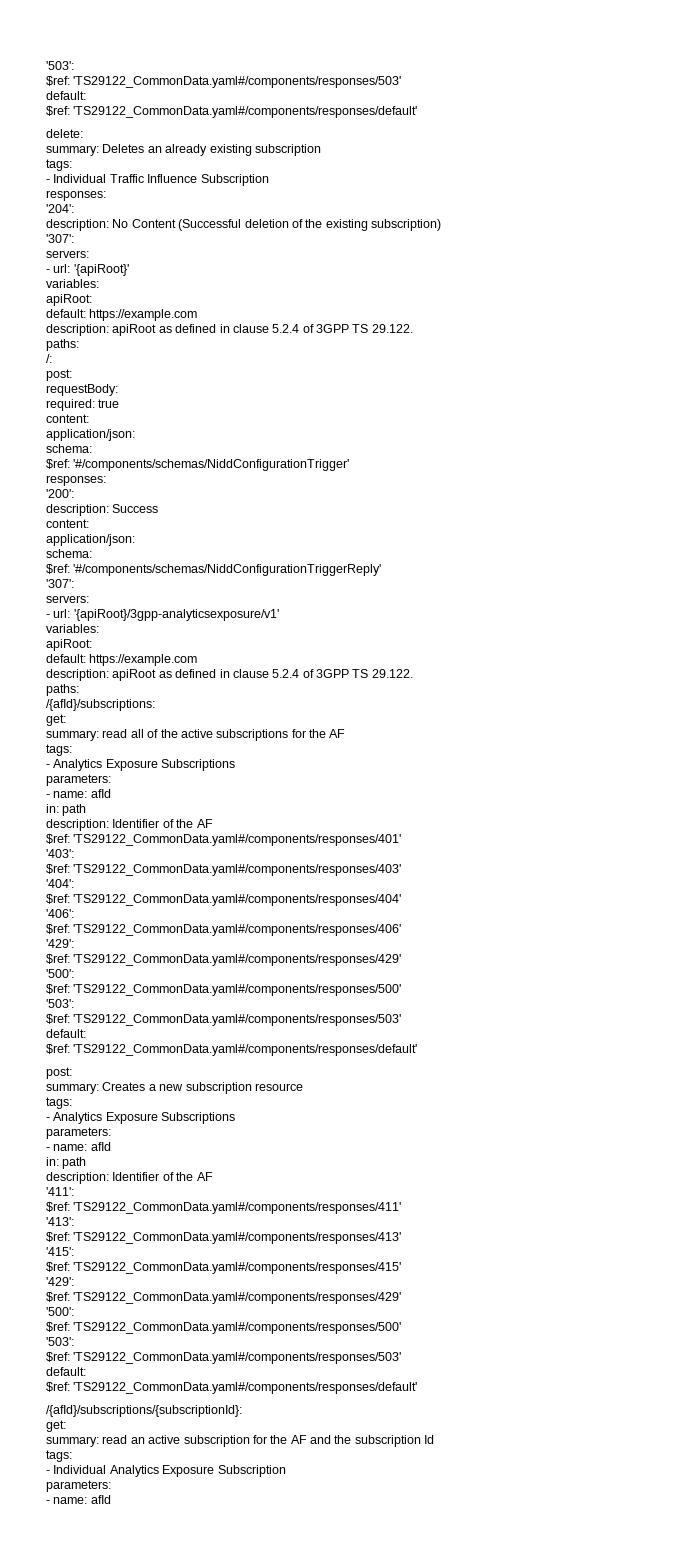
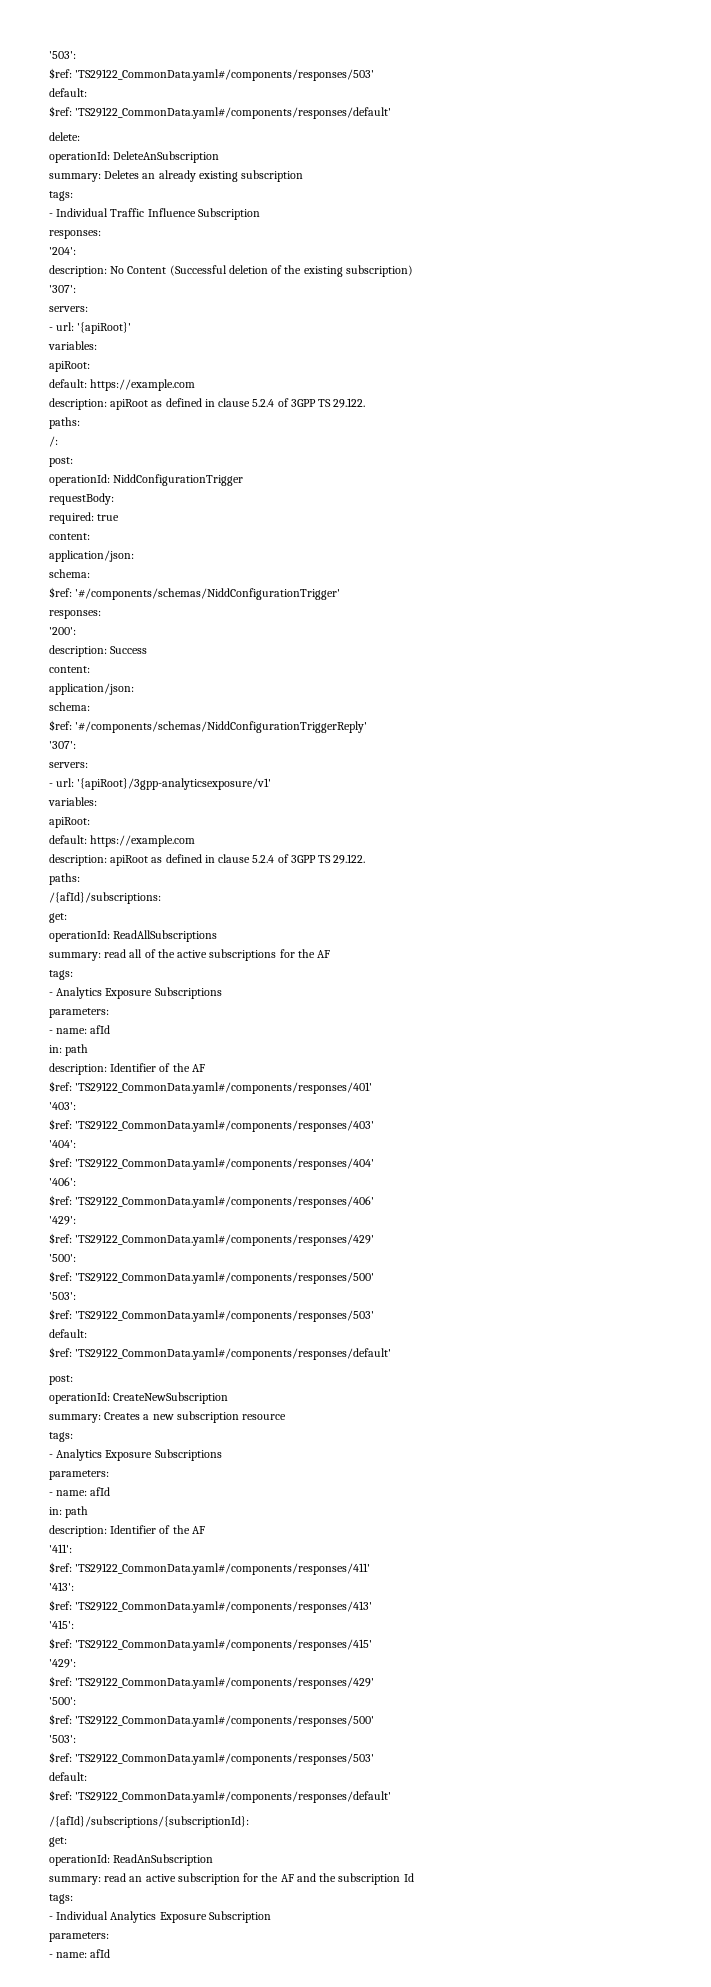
+ operationId: DeleteAnSubscription
+ operationId: NiddConfigurationTrigger
+ operationId: ReadAllSubscriptions
+ operationId: CreateNewSubscription
+ operationId: ReadAnSubscription

